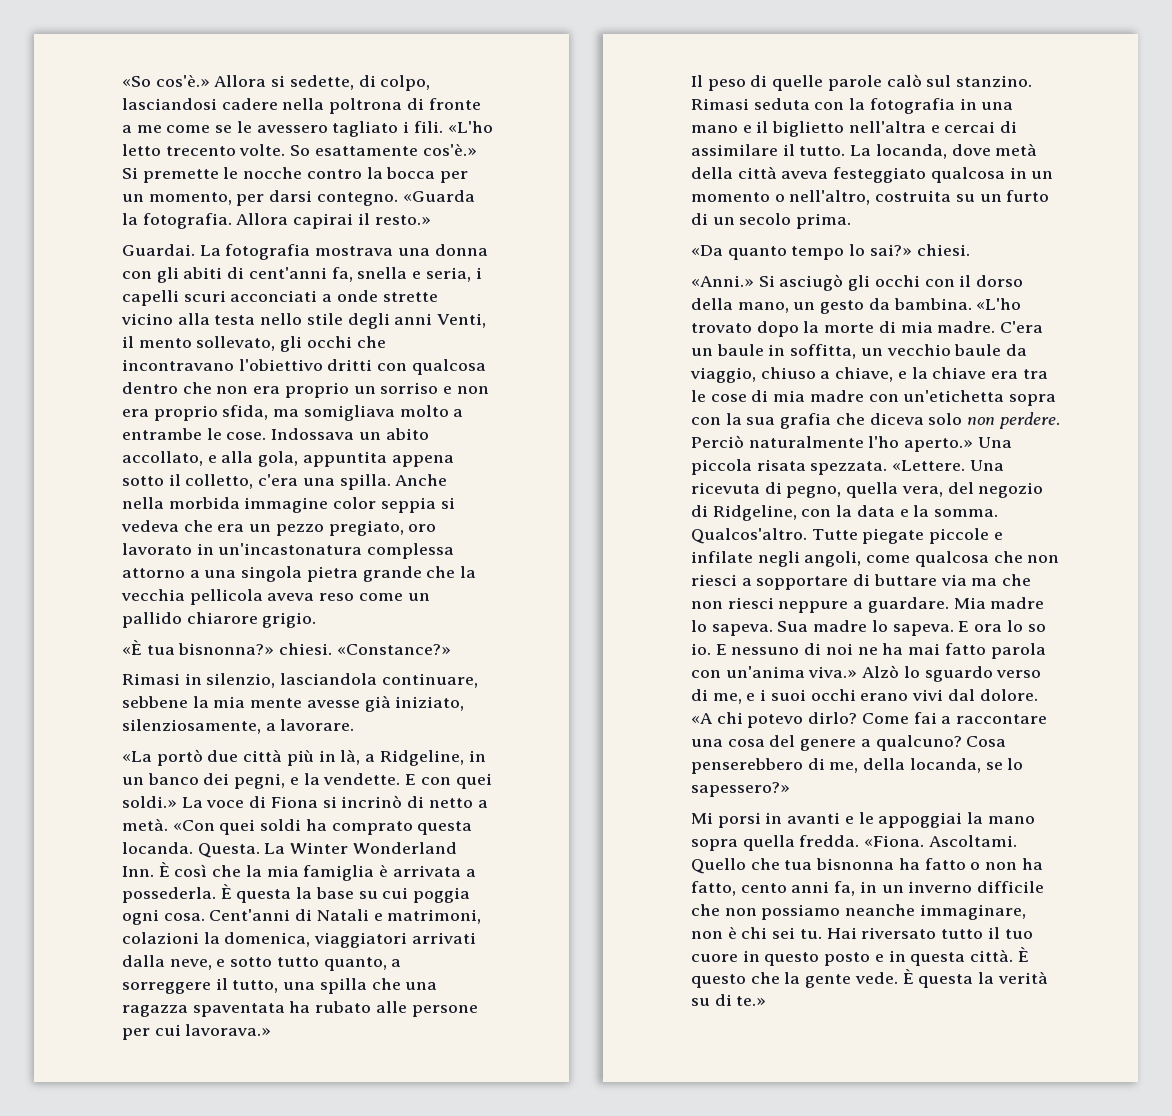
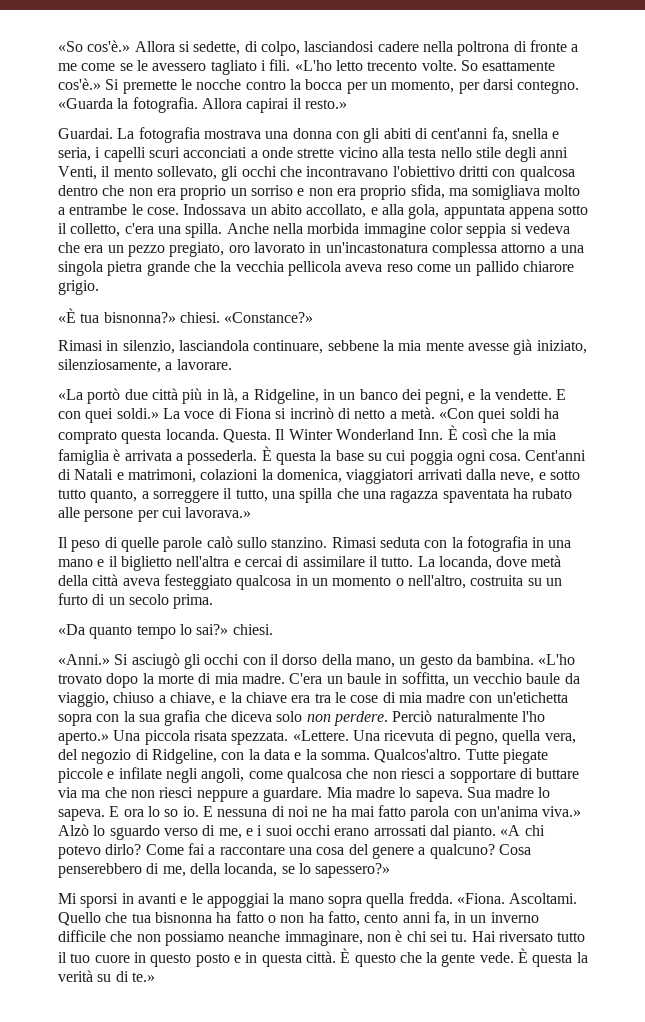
- Indossava un abito accollato, e alla gola, appuntita appena sotto il colletto, c'era una spilla.
+ Indossava un abito accollato, e alla gola, appuntata appena sotto il colletto, c'era una spilla.
- La Winter Wonderland Inn. È così che la mia famiglia è arrivata a possederla.
+ Il Winter Wonderland Inn. È così che la mia famiglia è arrivata a possederla.
- Il peso di quelle parole calò sul stanzino.
+ Il peso di quelle parole calò sullo stanzino.
- E nessuno di noi ne ha mai fatto parola con un'anima viva.»
+ E nessuna di noi ne ha mai fatto parola con un'anima viva.»
- Alzò lo sguardo verso di me, e i suoi occhi erano vivi dal dolore.
+ Alzò lo sguardo verso di me, e i suoi occhi erano arrossati dal pianto.
- Mi porsi in avanti e le appoggiai la mano sopra quella fredda.
+ Mi sporsi in avanti e le appoggiai la mano sopra quella fredda.

